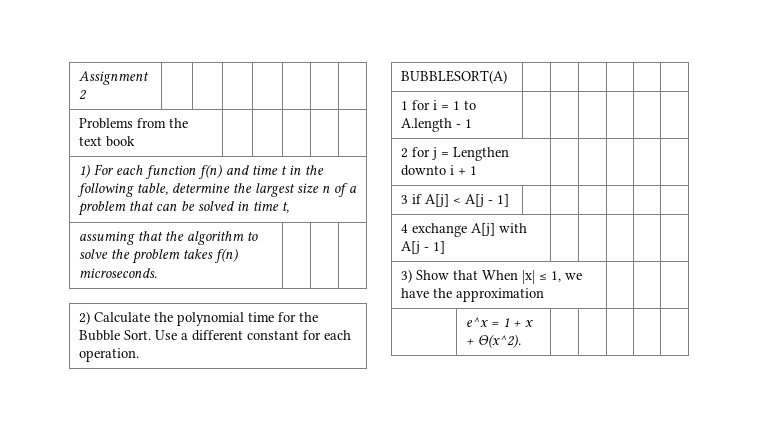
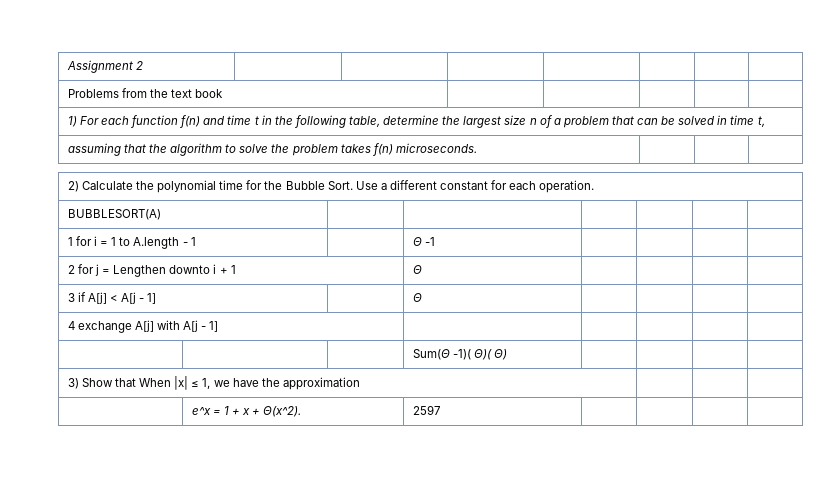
- 1 for i = 1 to A.length - 1 | | | | | |
+ 1 for i = 1 to A.length - 1 | | Θ -1 | | | |
- 2 for j = Lengthen downto i + 1 | | | | |
+ 2 for j = Lengthen downto i + 1 | Θ | | | |
- 3 if A[j] < A[j - 1] | | | | | |
+ 3 if A[j] < A[j - 1] | | Θ | | | |
+ | | | Sum(Θ -1)( Θ)( Θ) | | | |
- | e^x = 1 + x + Θ(x^2). | | | | |
+ | e^x = 1 + x + Θ(x^2). | 2597 | | | |

